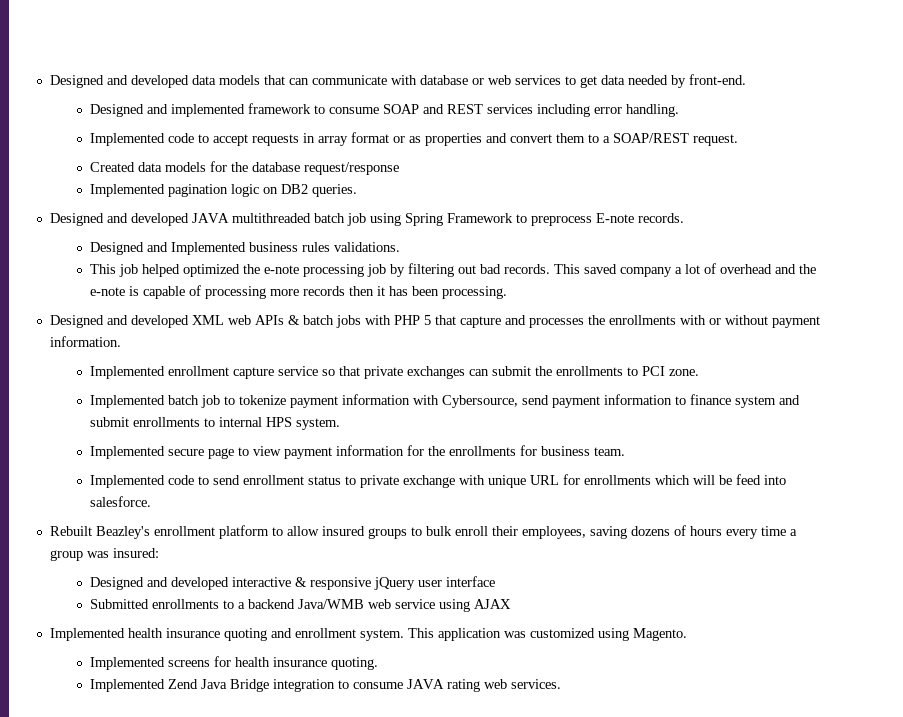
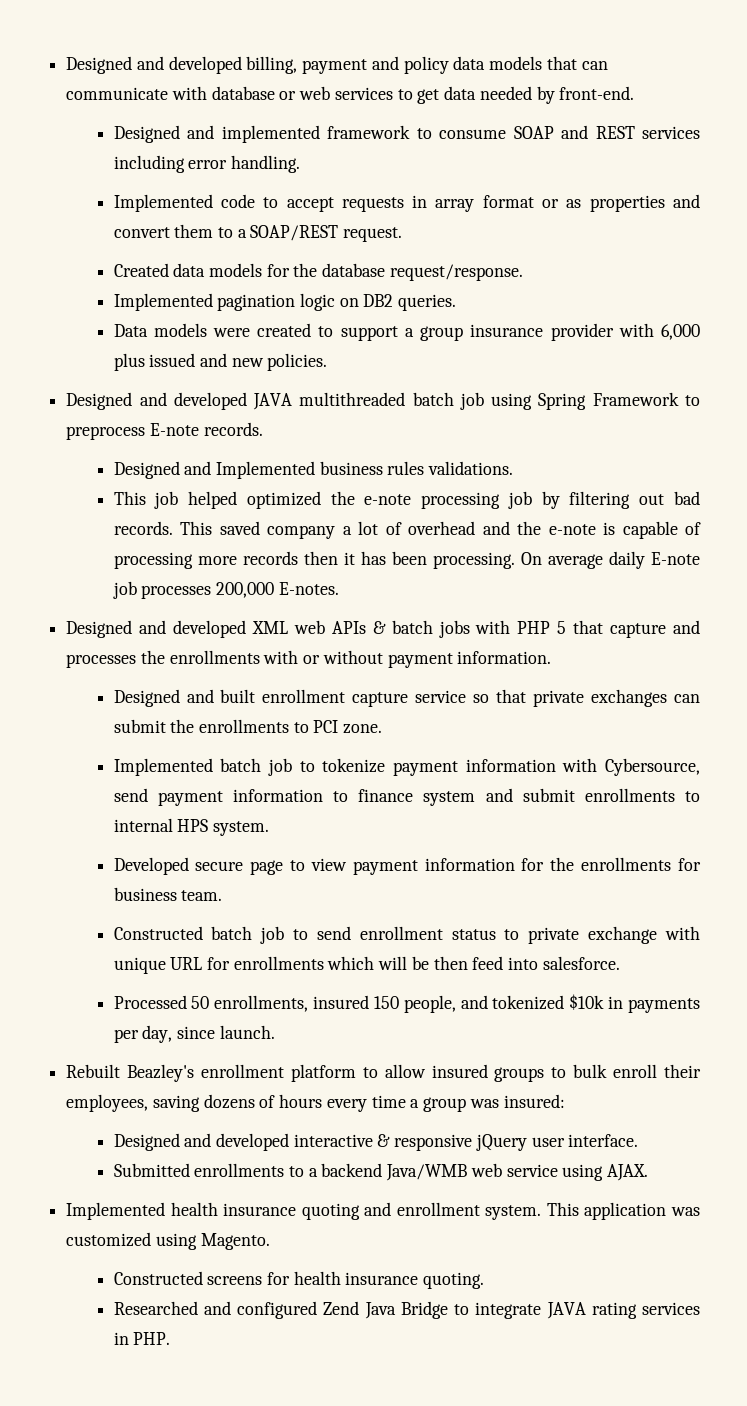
- Designed and developed data models that can communicate with database or web services to get data needed by front-end.
+ Designed and developed billing, payment and policy data models that can communicate with database or web services to get data needed by front-end.
- Created data models for the database request/response
+ Created data models for the database request/response.
+ Data models were created to support a group insurance provider with 6,000 plus issued and new policies.
+ On average daily E-note job processes 200,000 E-notes.
- Implemented enrollment capture service so that private exchanges can submit the enrollments to PCI zone.
+ Designed and built enrollment capture service so that private exchanges can submit the enrollments to PCI zone.
- Implemented secure page to view payment information for the enrollments for business team.
+ Developed secure page to view payment information for the enrollments for business team.
- Implemented code to send enrollment status to private exchange with unique URL for enrollments which will be feed into salesforce.
+ Constructed batch job to send enrollment status to private exchange with unique URL for enrollments which will be then feed into salesforce.
+ Processed 50 enrollments, insured 150 people, and tokenized $10k in payments per day, since launch.
- Designed and developed interactive & responsive jQuery user interface
+ Designed and developed interactive & responsive jQuery user interface.
- Submitted enrollments to a backend Java/WMB web service using AJAX
+ Submitted enrollments to a backend Java/WMB web service using AJAX.
- Implemented screens for health insurance quoting.
+ Constructed screens for health insurance quoting.
- Implemented Zend Java Bridge integration to consume JAVA rating web services.
+ Researched and configured Zend Java Bridge to integrate JAVA rating services in PHP.

